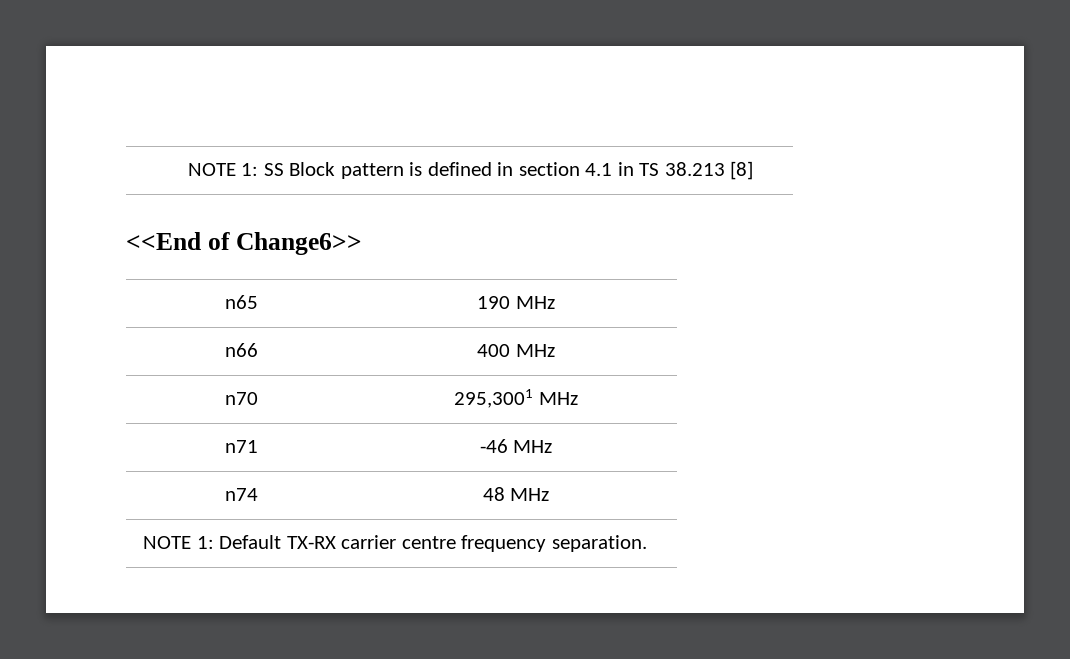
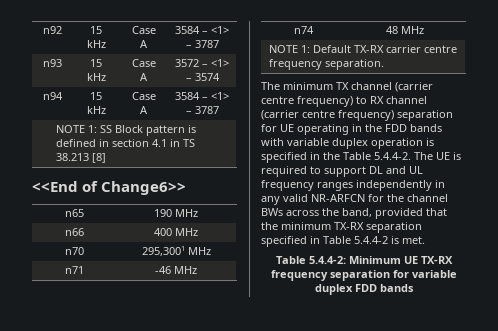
+ n92 | 15 kHz | Case A | 3584 – <1> – 3787
+ n93 | 15 kHz | Case A | 3572 – <1> – 3574
+ n94 | 15 kHz | Case A | 3584 – <1> – 3787
+ The minimum TX channel (carrier centre frequency) to RX channel (carrier centre frequency) separation for UE operating in the FDD bands with variable duplex operation is specified in the Table 5.4.4-2. The UE is required to support DL and UL frequency ranges independently in any valid NR-ARFCN for the channel BWs across the band, provided that the minimum TX-RX separation specified in Table 5.4.4-2 is met.
+ Table 5.4.4-2: Minimum UE TX-RX frequency separation for variable duplex FDD bands

